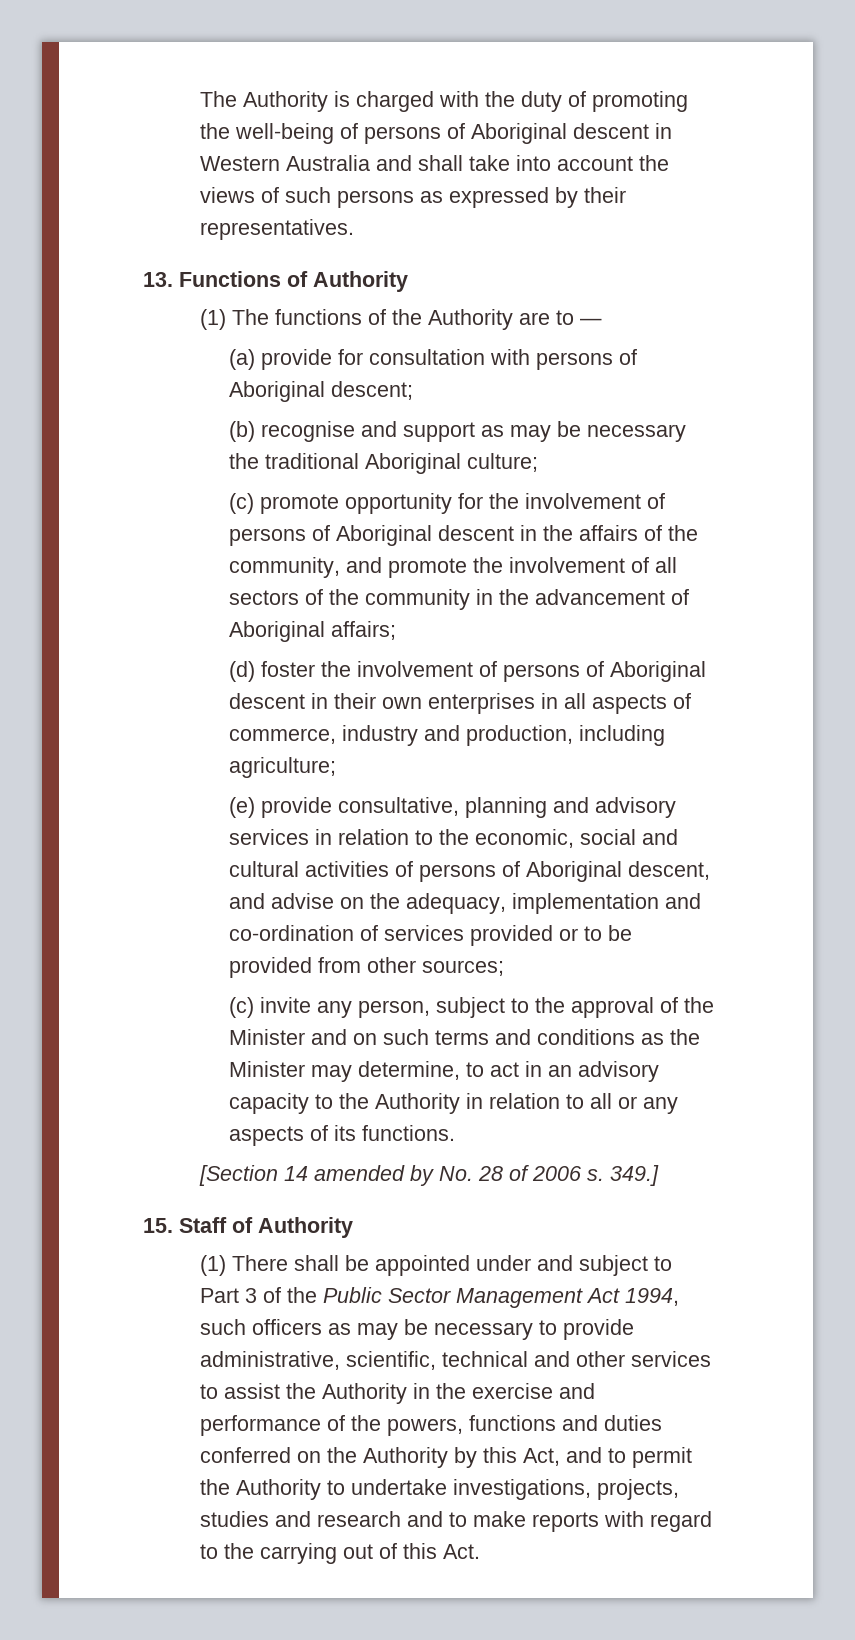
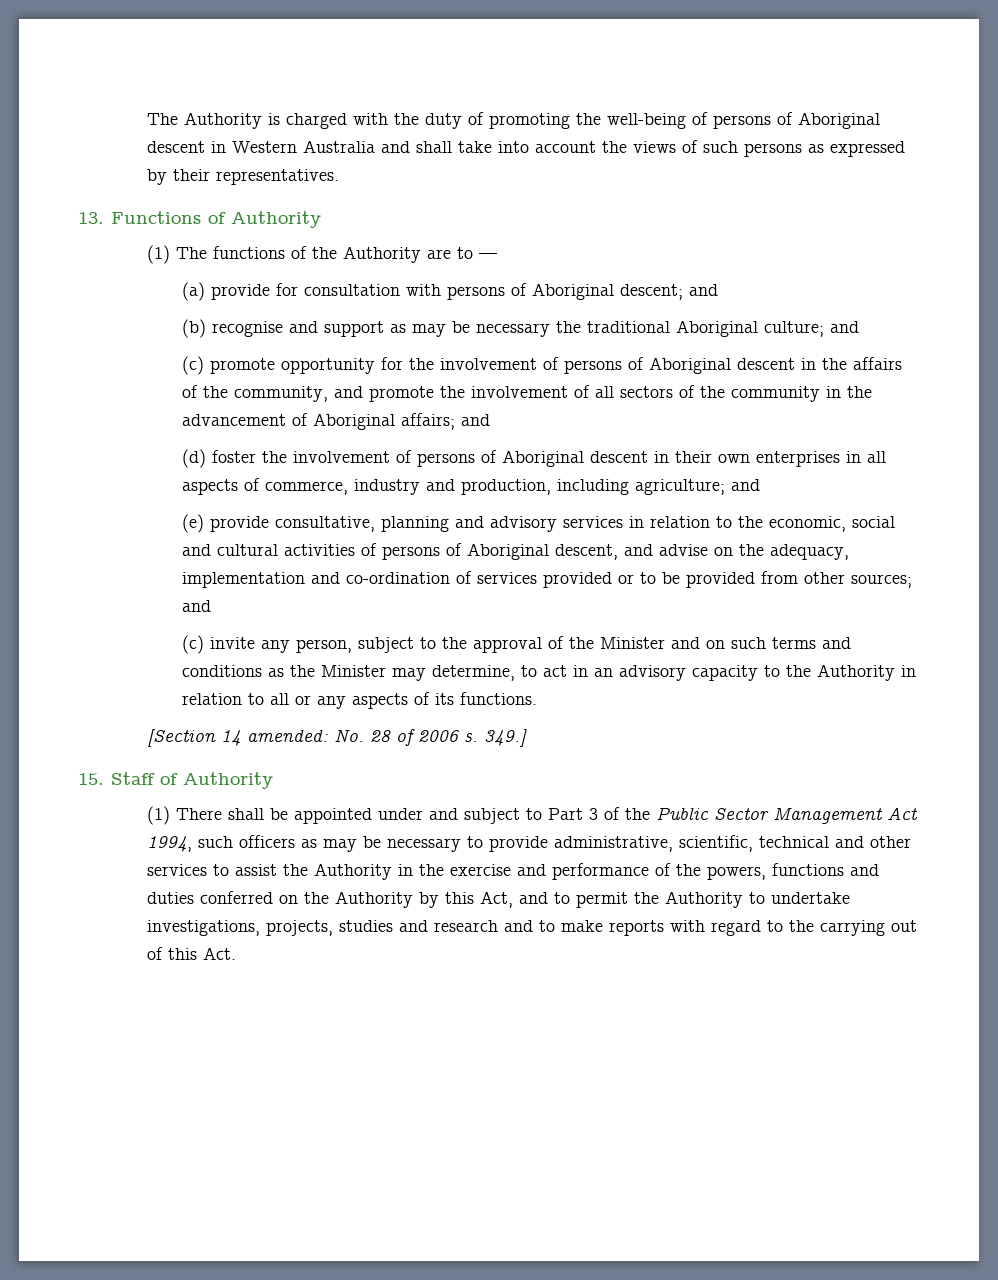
- (a) provide for consultation with persons of Aboriginal descent;
+ (a) provide for consultation with persons of Aboriginal descent; and
- (b) recognise and support as may be necessary the traditional Aboriginal culture;
+ (b) recognise and support as may be necessary the traditional Aboriginal culture; and
- (c) promote opportunity for the involvement of persons of Aboriginal descent in the affairs of the community, and promote the involvement of all sectors of the community in the advancement of Aboriginal affairs;
+ (c) promote opportunity for the involvement of persons of Aboriginal descent in the affairs of the community, and promote the involvement of all sectors of the community in the advancement of Aboriginal affairs; and
- (d) foster the involvement of persons of Aboriginal descent in their own enterprises in all aspects of commerce, industry and production, including agriculture;
+ (d) foster the involvement of persons of Aboriginal descent in their own enterprises in all aspects of commerce, industry and production, including agriculture; and
- (e) provide consultative, planning and advisory services in relation to the economic, social and cultural activities of persons of Aboriginal descent, and advise on the adequacy, implementation and co-ordination of services provided or to be provided from other sources;
+ (e) provide consultative, planning and advisory services in relation to the economic, social and cultural activities of persons of Aboriginal descent, and advise on the adequacy, implementation and co-ordination of services provided or to be provided from other sources; and
- [Section 14 amended by No. 28 of 2006 s.
+ [Section 14 amended: No. 28 of 2006 s.

